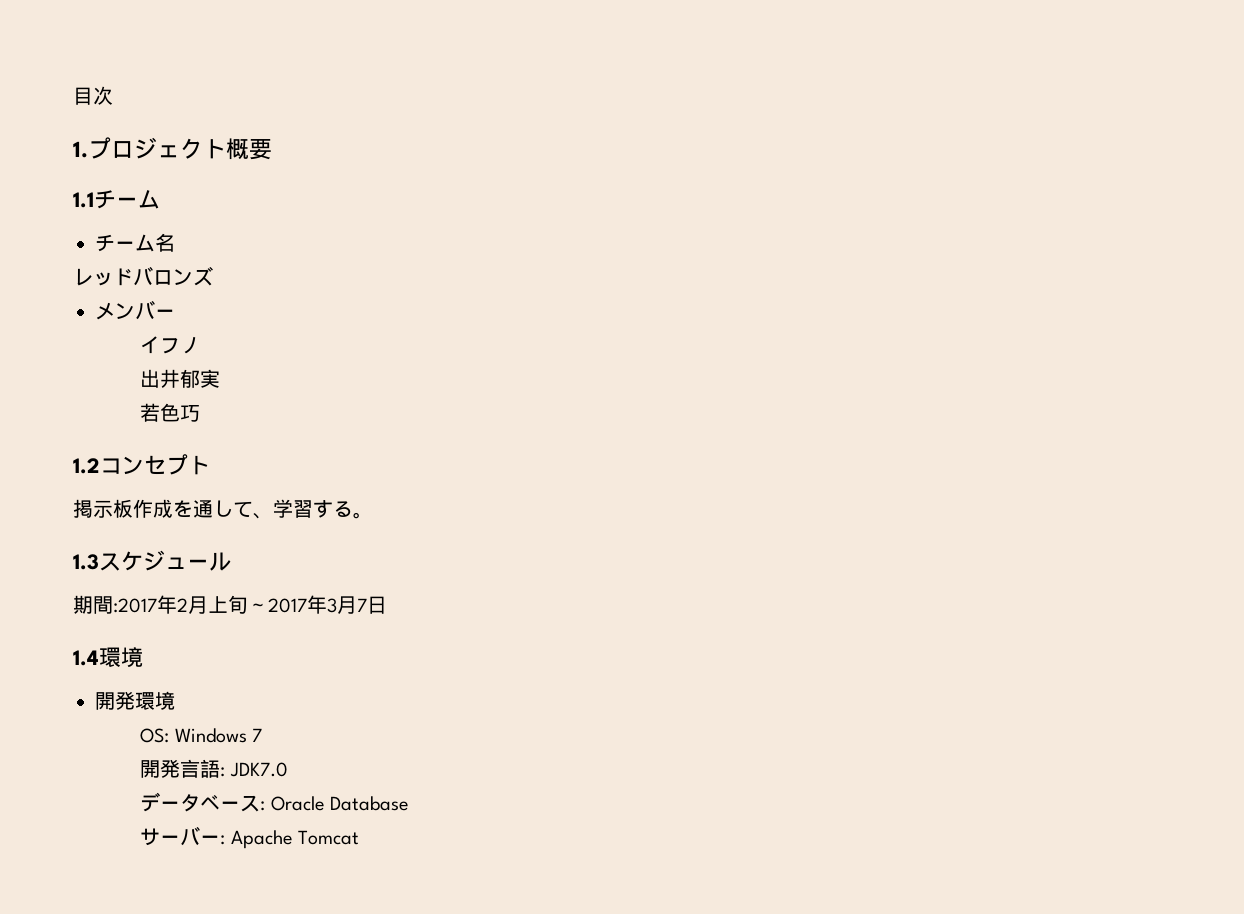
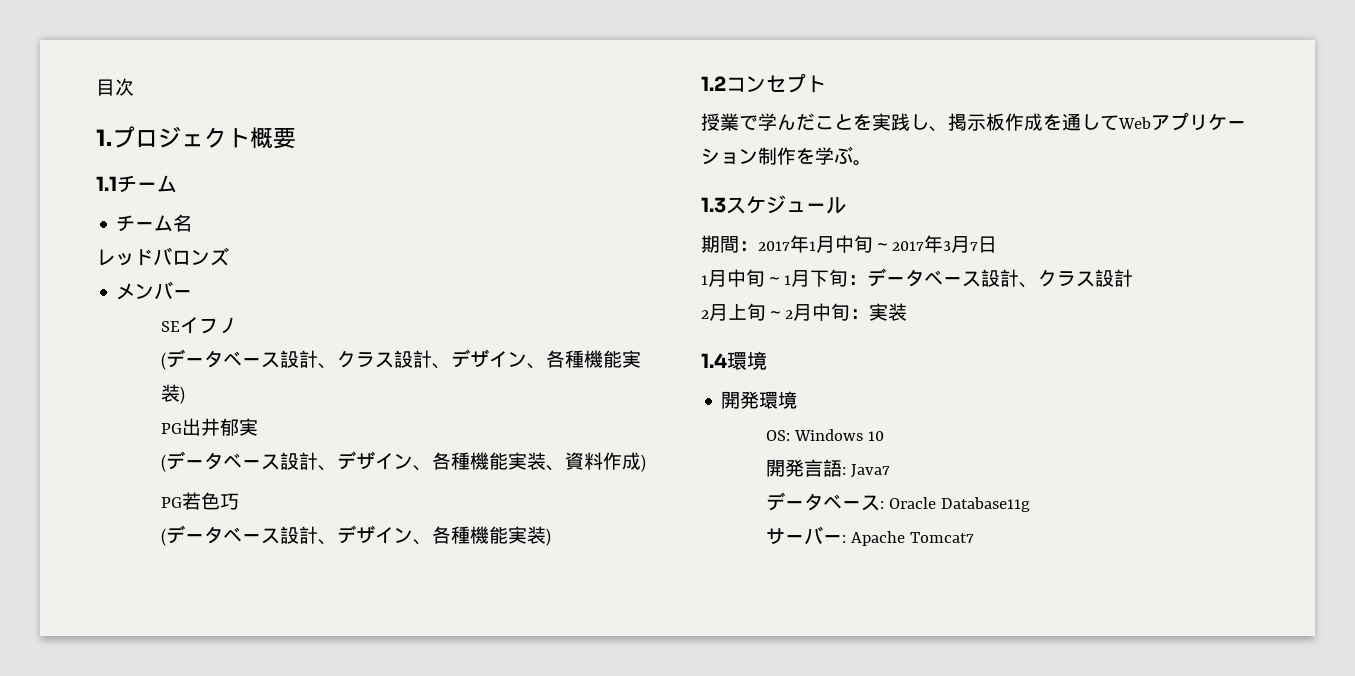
- イフノ
+ SEイフノ
- 出井郁実
- 若色巧
+ (データベース設計、クラス設計、デザイン、各種機能実装)
+ PG出井郁実
+ (データベース設計、デザイン、各種機能実装、資料作成)
+ PG若色巧
+ (データベース設計、デザイン、各種機能実装)
  1.2コンセプト
- 掲示板作成を通して、学習する。
+ 授業で学んだことを実践し、掲示板作成を通してWebアプリケーション制作を学ぶ。
- 期間:2017年2月上旬～2017年3月7日
+ 期間：2017年1月中旬～2017年3月7日
+ 1月中旬～1月下旬：データベース設計、クラス設計
+ 2月上旬～2月中旬：実装
- OS: Windows 7
+ OS: Windows 10
- 開発言語: JDK7.0
+ 開発言語: Java7
- データベース: Oracle Database
+ データベース: Oracle Database11g
- サーバー: Apache Tomcat
+ サーバー: Apache Tomcat7

